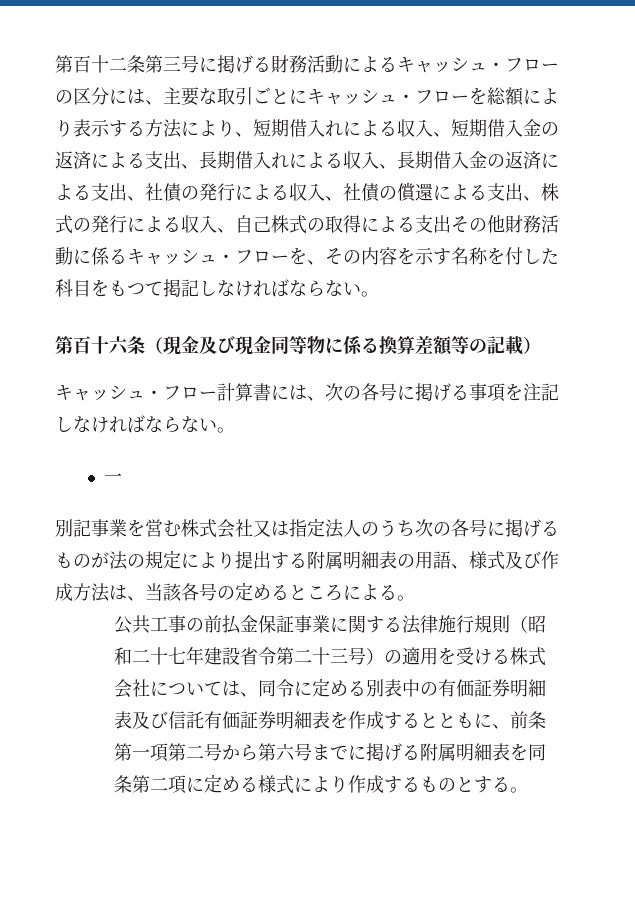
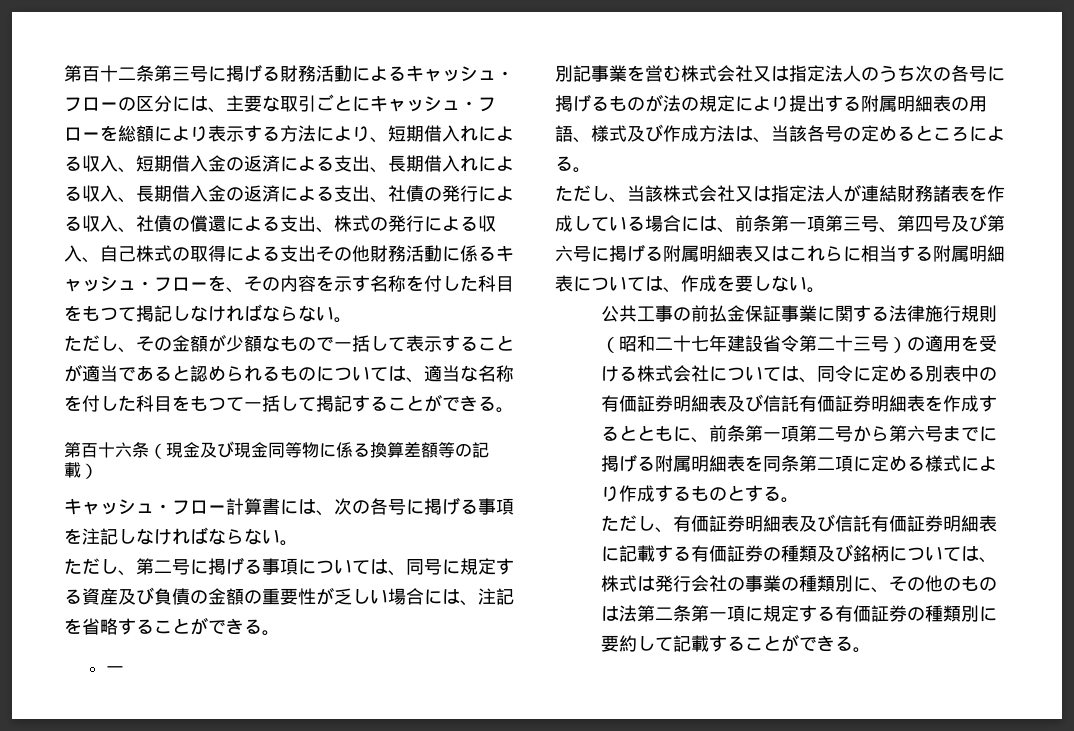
+ ただし、その金額が少額なもので一括して表示することが適当であると認められるものについては、適当な名称を付した科目をもつて一括して掲記することができる。
+ ただし、第二号に掲げる事項については、同号に規定する資産及び負債の金額の重要性が乏しい場合には、注記を省略することができる。
+ ただし、当該株式会社又は指定法人が連結財務諸表を作成している場合には、前条第一項第三号、第四号及び第六号に掲げる附属明細表又はこれらに相当する附属明細表については、作成を要しない。
+ ただし、有価証券明細表及び信託有価証券明細表に記載する有価証券の種類及び銘柄については、株式は発行会社の事業の種類別に、その他のものは法第二条第一項に規定する有価証券の種類別に要約して記載することができる。

